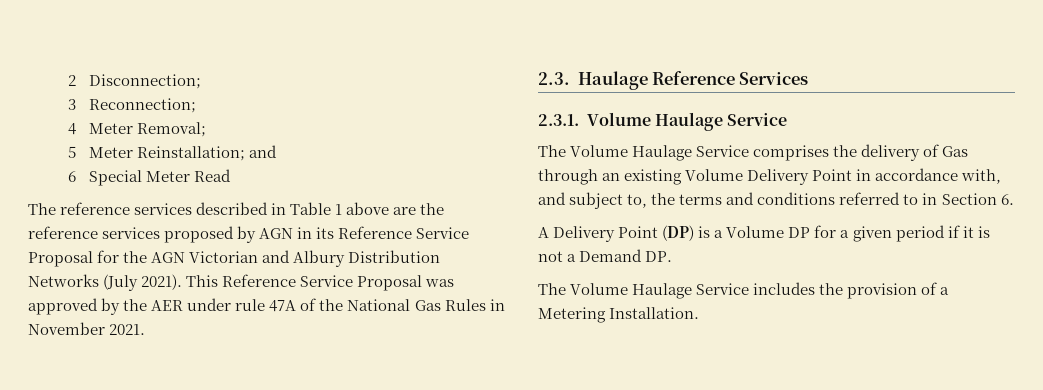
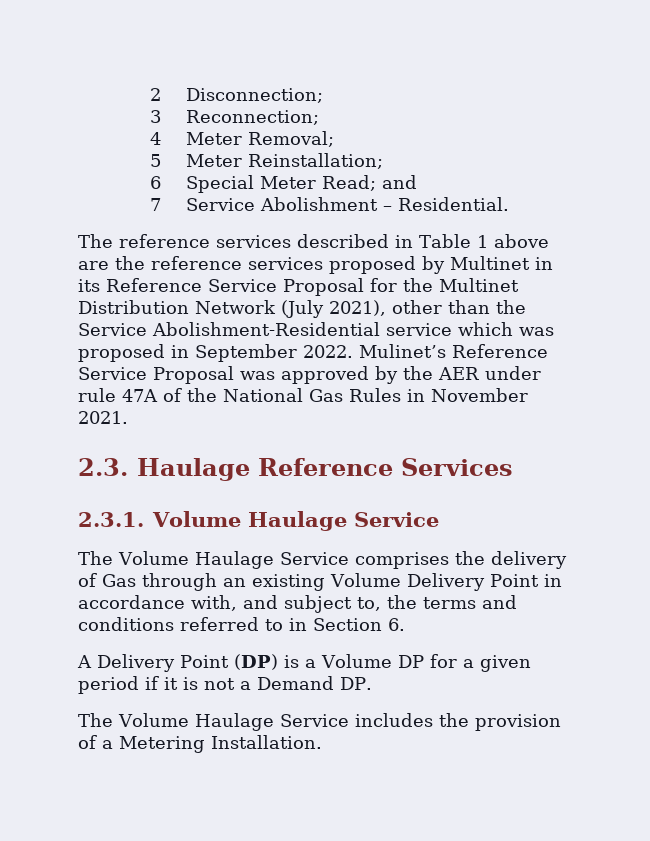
- 5 Meter Reinstallation; and
+ 5 Meter Reinstallation;
- 6 Special Meter Read
+ 6 Special Meter Read; and
+ 7 Service Abolishment – Residential.
- The reference services described in Table 1 above are the reference services proposed by AGN in its Reference Service Proposal for the AGN Victorian and Albury Distribution Networks (July 2021). This Reference Service Proposal was approved by the AER under rule 47A of the National Gas Rules in November 2021.
+ The reference services described in Table 1 above are the reference services proposed by Multinet in its Reference Service Proposal for the Multinet Distribution Network (July 2021), other than the Service Abolishment-Residential service which was proposed in September 2022. Mulinet’s Reference Service Proposal was approved by the AER under rule 47A of the National Gas Rules in November 2021.

